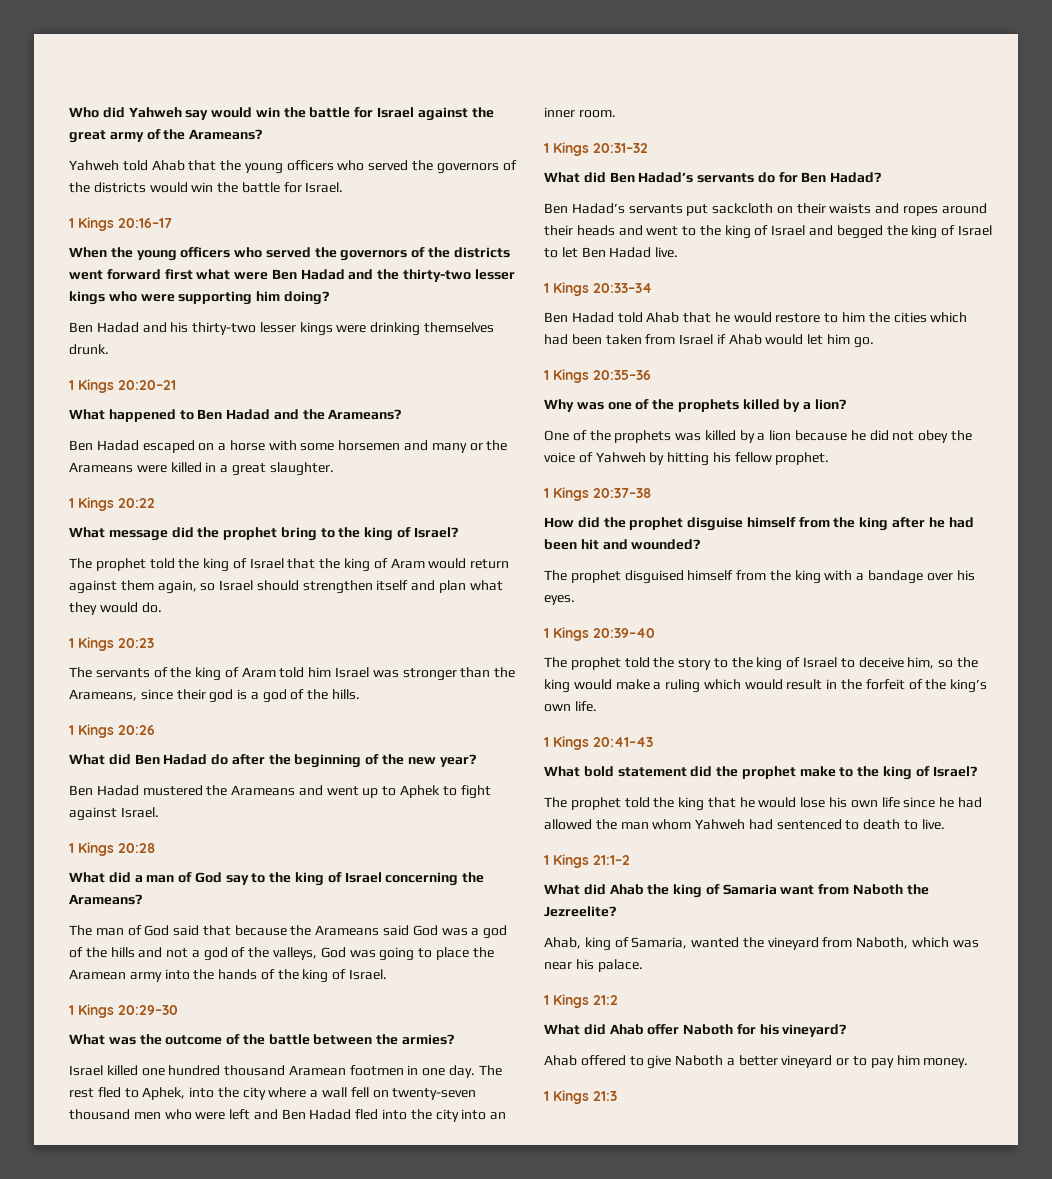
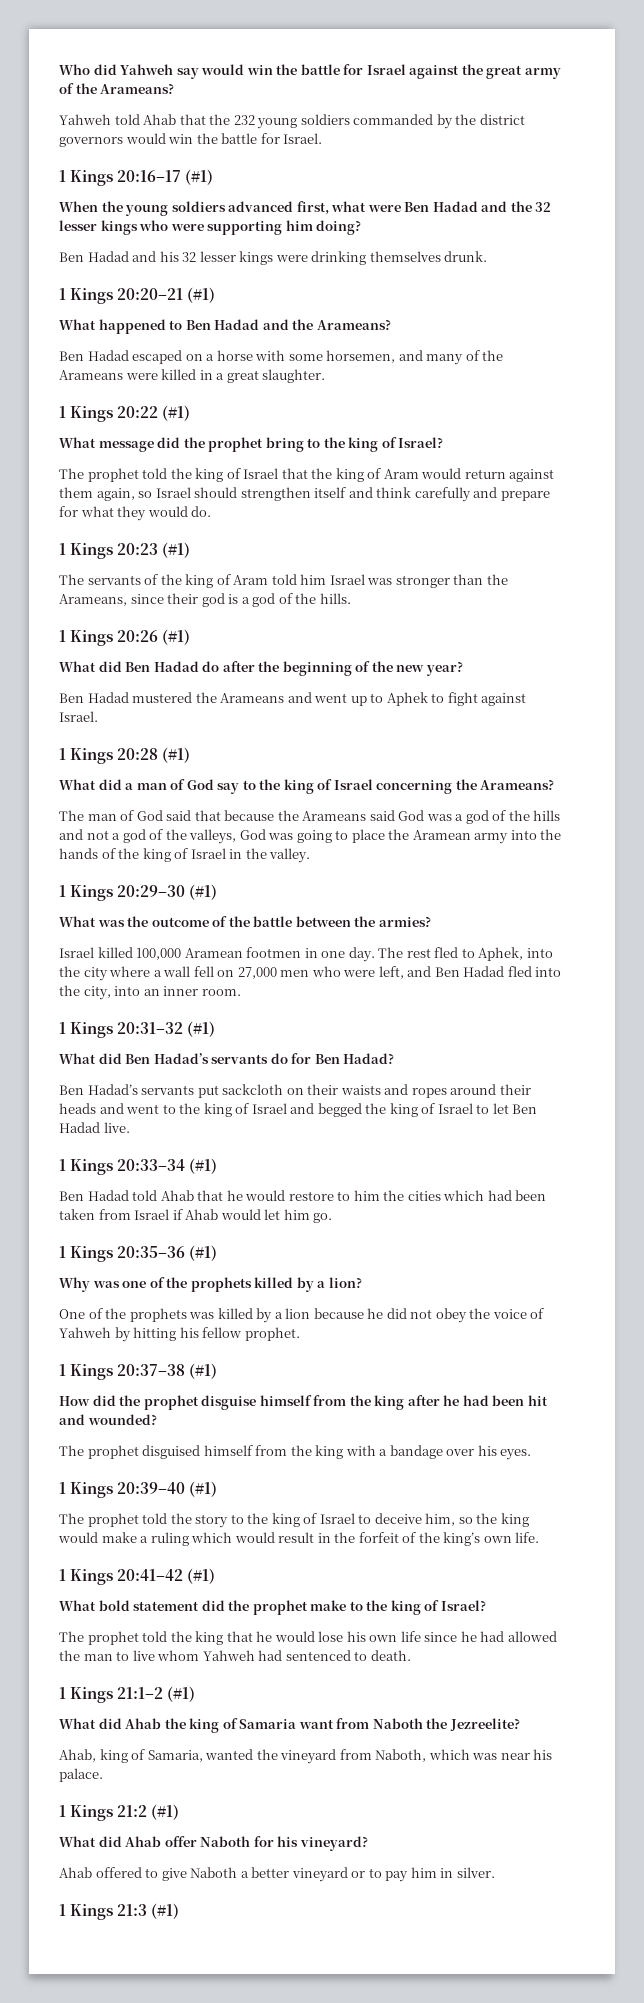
- Yahweh told Ahab that the young officers who served the governors of the districts would win the battle for Israel.
+ Yahweh told Ahab that the 232 young soldiers commanded by the district governors would win the battle for Israel.
- 1 Kings 20:16–17
+ 1 Kings 20:16–17 (#1)
- When the young officers who served the governors of the districts went forward first what were Ben Hadad and the thirty-two lesser kings who were supporting him doing?
+ When the young soldiers advanced first, what were Ben Hadad and the 32 lesser kings who were supporting him doing?
- Ben Hadad and his thirty-two lesser kings were drinking themselves drunk.
+ Ben Hadad and his 32 lesser kings were drinking themselves drunk.
- 1 Kings 20:20–21
+ 1 Kings 20:20–21 (#1)
- Ben Hadad escaped on a horse with some horsemen and many or the Arameans were killed in a great slaughter.
+ Ben Hadad escaped on a horse with some horsemen, and many of the Arameans were killed in a great slaughter.
- 1 Kings 20:22
+ 1 Kings 20:22 (#1)
- The prophet told the king of Israel that the king of Aram would return against them again, so Israel should strengthen itself and plan what they would do.
+ The prophet told the king of Israel that the king of Aram would return against them again, so Israel should strengthen itself and think carefully and prepare for what they would do.
- 1 Kings 20:23
+ 1 Kings 20:23 (#1)
- 1 Kings 20:26
+ 1 Kings 20:26 (#1)
- 1 Kings 20:28
+ 1 Kings 20:28 (#1)
- The man of God said that because the Arameans said God was a god of the hills and not a god of the valleys, God was going to place the Aramean army into the hands of the king of Israel.
+ The man of God said that because the Arameans said God was a god of the hills and not a god of the valleys, God was going to place the Aramean army into the hands of the king of Israel in the valley.
- 1 Kings 20:29–30
+ 1 Kings 20:29–30 (#1)
- Israel killed one hundred thousand Aramean footmen in one day.
+ Israel killed 100,000 Aramean footmen in one day.
- The rest fled to Aphek, into the city where a wall fell on twenty-seven thousand men who were left and Ben Hadad fled into the city into an inner room.
+ The rest fled to Aphek, into the city where a wall fell on 27,000 men who were left, and Ben Hadad fled into the city, into an inner room.
- 1 Kings 20:31–32
+ 1 Kings 20:31–32 (#1)
- 1 Kings 20:33–34
+ 1 Kings 20:33–34 (#1)
- 1 Kings 20:35–36
+ 1 Kings 20:35–36 (#1)
- 1 Kings 20:37–38
+ 1 Kings 20:37–38 (#1)
- 1 Kings 20:39–40
+ 1 Kings 20:39–40 (#1)
- 1 Kings 20:41–43
+ 1 Kings 20:41–42 (#1)
- The prophet told the king that he would lose his own life since he had allowed the man whom Yahweh had sentenced to death to live.
+ The prophet told the king that he would lose his own life since he had allowed the man to live whom Yahweh had sentenced to death.
- 1 Kings 21:1–2
+ 1 Kings 21:1–2 (#1)
- 1 Kings 21:2
+ 1 Kings 21:2 (#1)
- Ahab offered to give Naboth a better vineyard or to pay him money.
+ Ahab offered to give Naboth a better vineyard or to pay him in silver.
- 1 Kings 21:3
+ 1 Kings 21:3 (#1)

